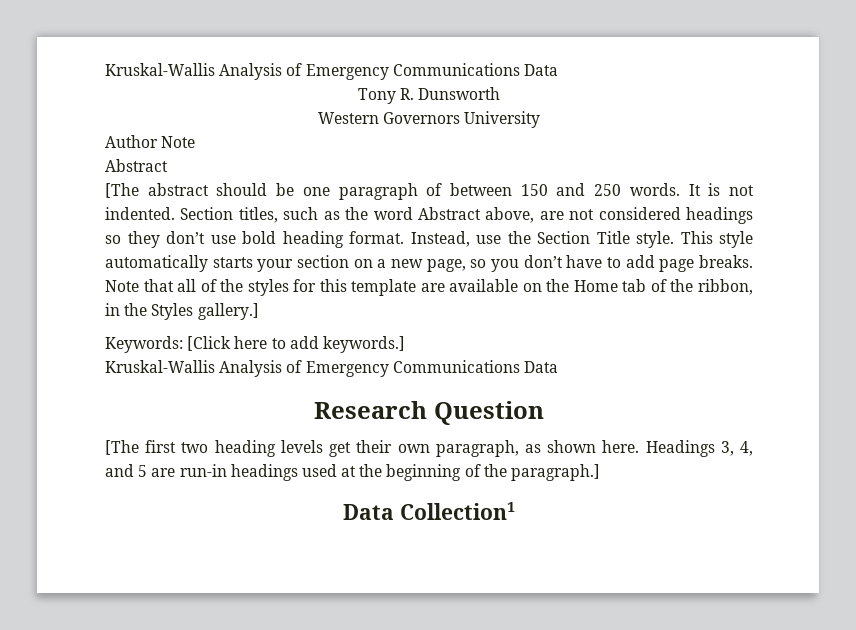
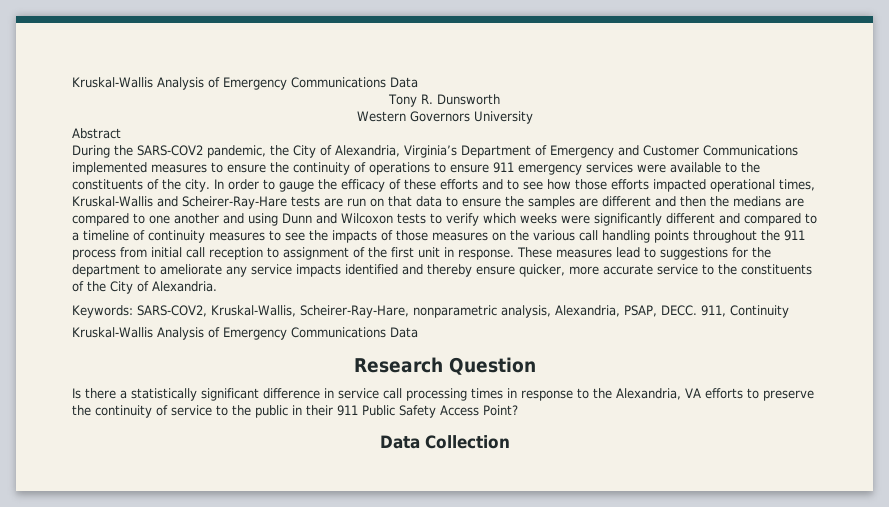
- Author Note
- [The abstract should be one paragraph of between 150 and 250 words. It is not indented. Section titles, such as the word Abstract above, are not considered headings so they don’t use bold heading format. Instead, use the Section Title style. This style automatically starts your section on a new page, so you don’t have to add page breaks. Note that all of the styles for this template are available on the Home tab of the ribbon, in the Styles gallery.]
- Keywords: [Click here to add keywords.]
+ During the SARS-COV2 pandemic, the City of Alexandria, Virginia’s Department of Emergency and Customer Communications implemented measures to ensure the continuity of operations to ensure 911 emergency services were available to the constituents of the city. In order to gauge the efficacy of these efforts and to see how those efforts impacted operational times, Kruskal-Wallis and Scheirer-Ray-Hare tests are run on that data to ensure the samples are different and then the medians are compared to one another and using Dunn and Wilcoxon tests to verify which weeks were significantly different and compared to a timeline of continuity measures to see the impacts of those measures on the various call handling points throughout the 911 process from initial call reception to assignment of the first unit in response. These measures lead to suggestions for the department to ameliorate any service impacts identified and thereby ensure quicker, more accurate service to the constituents of the City of Alexandria.
+ Keywords: SARS-COV2, Kruskal-Wallis, Scheirer-Ray-Hare, nonparametric analysis, Alexandria, PSAP, DECC. 911, Continuity
- [The first two heading levels get their own paragraph, as shown here. Headings 3, 4, and 5 are run-in headings used at the beginning of the paragraph.]
- Data Collection1
+ Is there a statistically significant difference in service call processing times in response to the Alexandria, VA efforts to preserve the continuity of service to the public in their 911 Public Safety Access Point?
+ Data Collection

